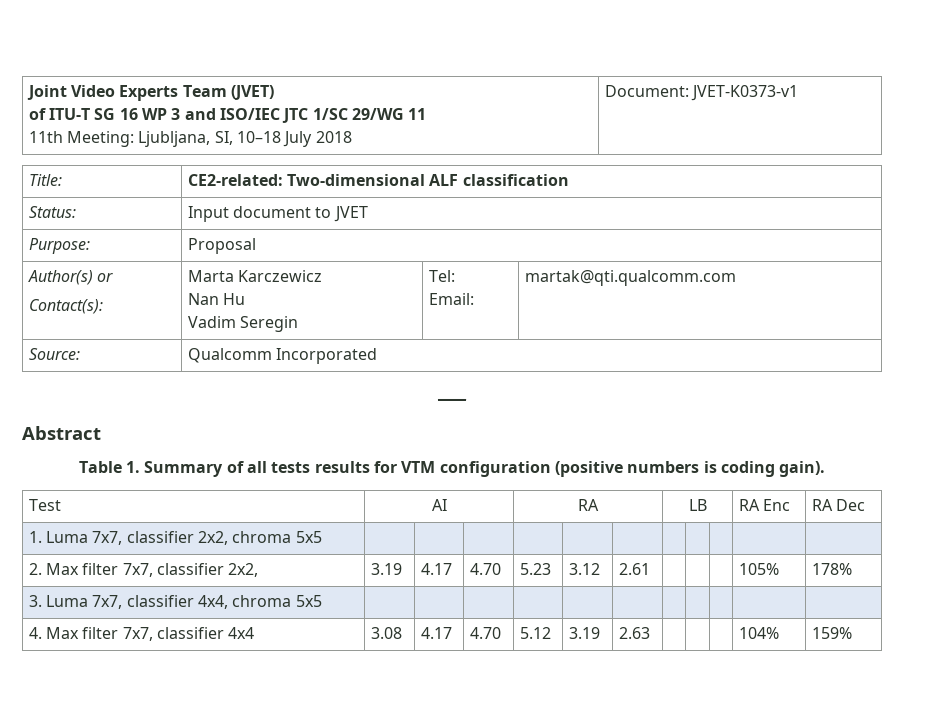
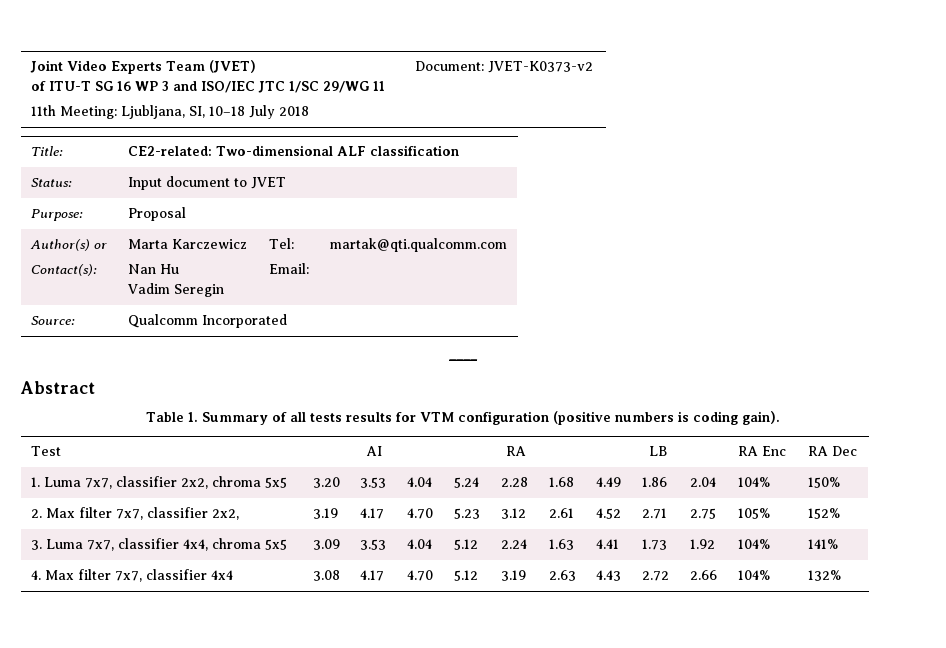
  Joint Video Experts Team (JVET)
  of ITU-T SG 16 WP 3 and ISO/IEC JTC 1/SC 29/WG 11
- 11th Meeting: Ljubljana, SI, 10–18 July 2018 | Document: JVET-K0373-v1
+ 11th Meeting: Ljubljana, SI, 10–18 July 2018 | Document: JVET-K0373-v2
- 1. Luma 7x7, classifier 2x2, chroma 5x5 | | | | | | | | | | |
+ 1. Luma 7x7, classifier 2x2, chroma 5x5 | 3.20 | 3.53 | 4.04 | 5.24 | 2.28 | 1.68 | 4.49 | 1.86 | 2.04 | 104% | 150%
- 2. Max filter 7x7, classifier 2x2, | 3.19 | 4.17 | 4.70 | 5.23 | 3.12 | 2.61 | | | | 105% | 178%
+ 2. Max filter 7x7, classifier 2x2, | 3.19 | 4.17 | 4.70 | 5.23 | 3.12 | 2.61 | 4.52 | 2.71 | 2.75 | 105% | 152%
- 3. Luma 7x7, classifier 4x4, chroma 5x5 | | | | | | | | | | |
+ 3. Luma 7x7, classifier 4x4, chroma 5x5 | 3.09 | 3.53 | 4.04 | 5.12 | 2.24 | 1.63 | 4.41 | 1.73 | 1.92 | 104% | 141%
- 4. Max filter 7x7, classifier 4x4 | 3.08 | 4.17 | 4.70 | 5.12 | 3.19 | 2.63 | | | | 104% | 159%
+ 4. Max filter 7x7, classifier 4x4 | 3.08 | 4.17 | 4.70 | 5.12 | 3.19 | 2.63 | 4.43 | 2.72 | 2.66 | 104% | 132%

